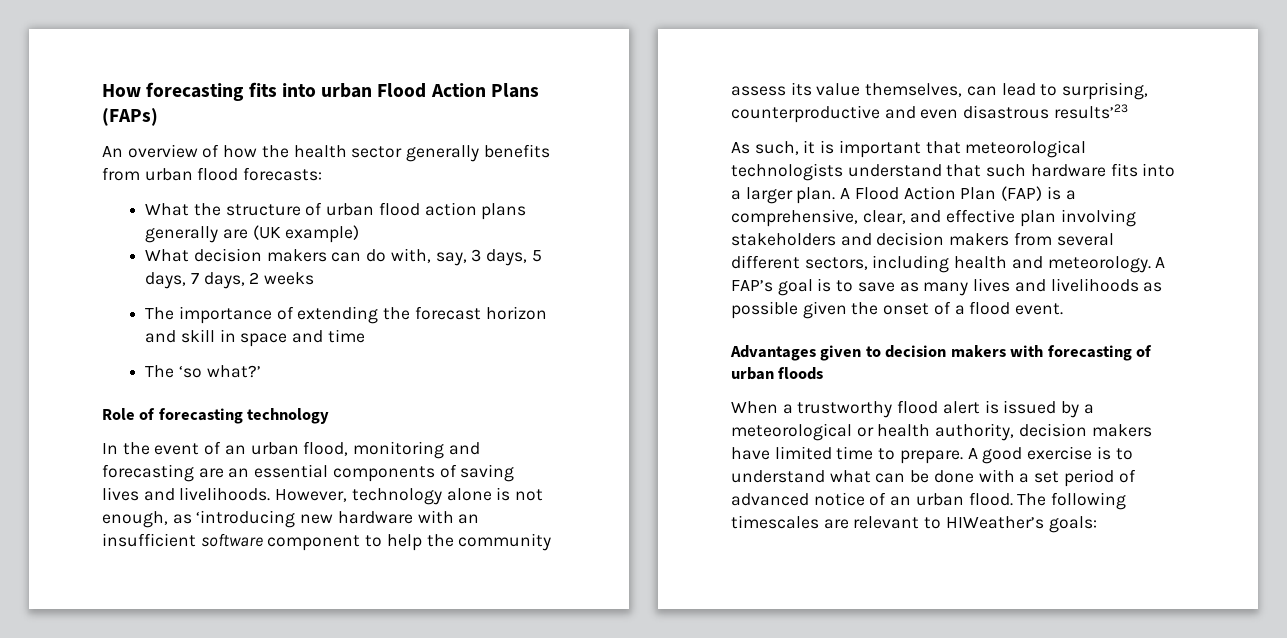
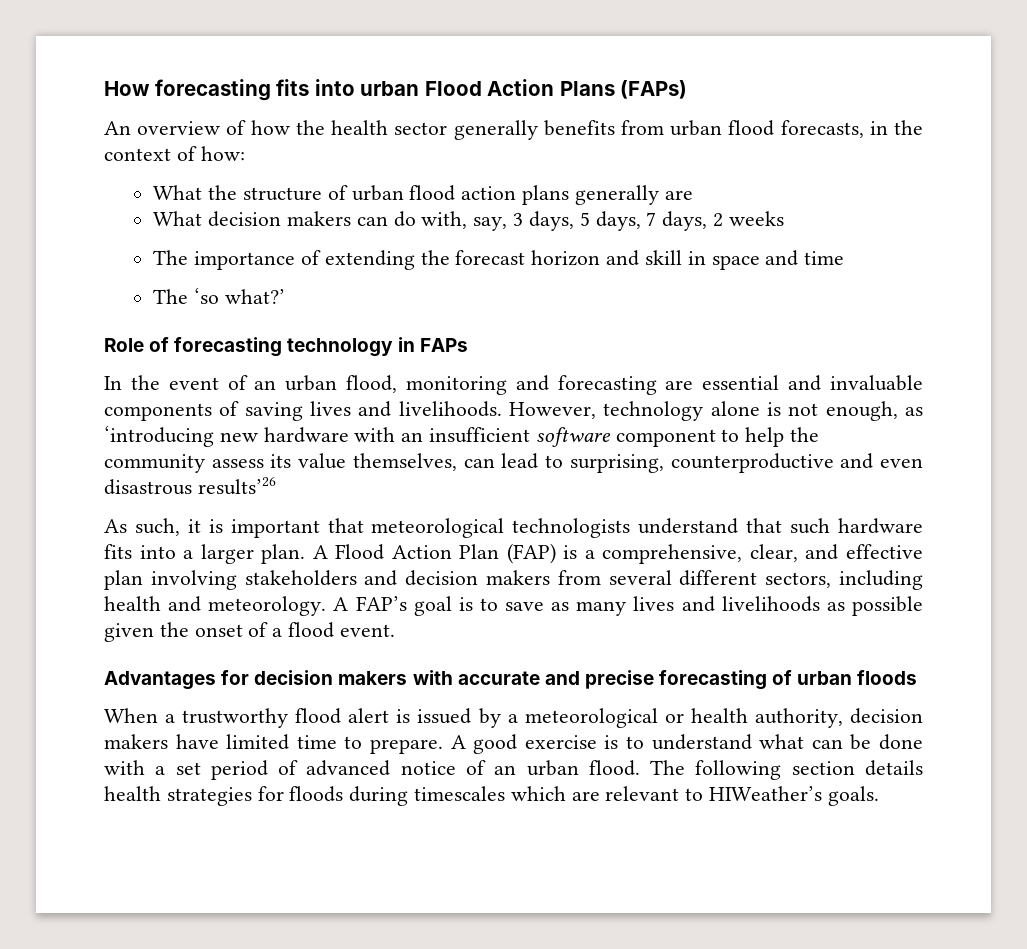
- An overview of how the health sector generally benefits from urban flood forecasts:
+ An overview of how the health sector generally benefits from urban flood forecasts, in the context of how:
- What the structure of urban flood action plans generally are (UK example)
+ What the structure of urban flood action plans generally are
- Role of forecasting technology
+ Role of forecasting technology in FAPs
- In the event of an urban flood, monitoring and forecasting are an essential components of saving lives and livelihoods.
+ In the event of an urban flood, monitoring and forecasting are essential and invaluable components of saving lives and livelihoods.
- However, technology alone is not enough, as ‘introducing new hardware with an insufficient software component to help the community assess its value themselves, can lead to surprising, counterproductive and even disastrous results’23
+ However, technology alone is not enough, as ‘introducing new hardware with an insufficient software component to help the community assess its value themselves, can lead to surprising, counterproductive and even disastrous results’26
- Advantages given to decision makers with forecasting of urban floods
+ Advantages for decision makers with accurate and precise forecasting of urban floods
- The following timescales are relevant to HIWeather’s goals:
+ The following section details health strategies for floods during timescales which are relevant to HIWeather’s goals.

